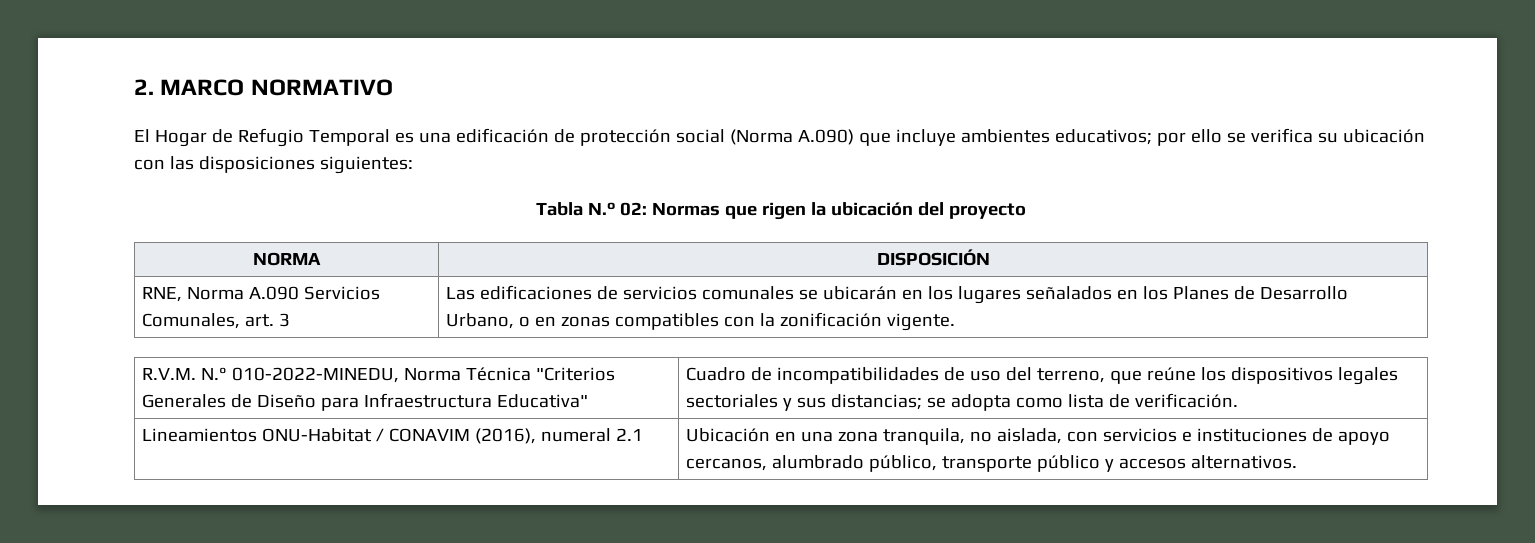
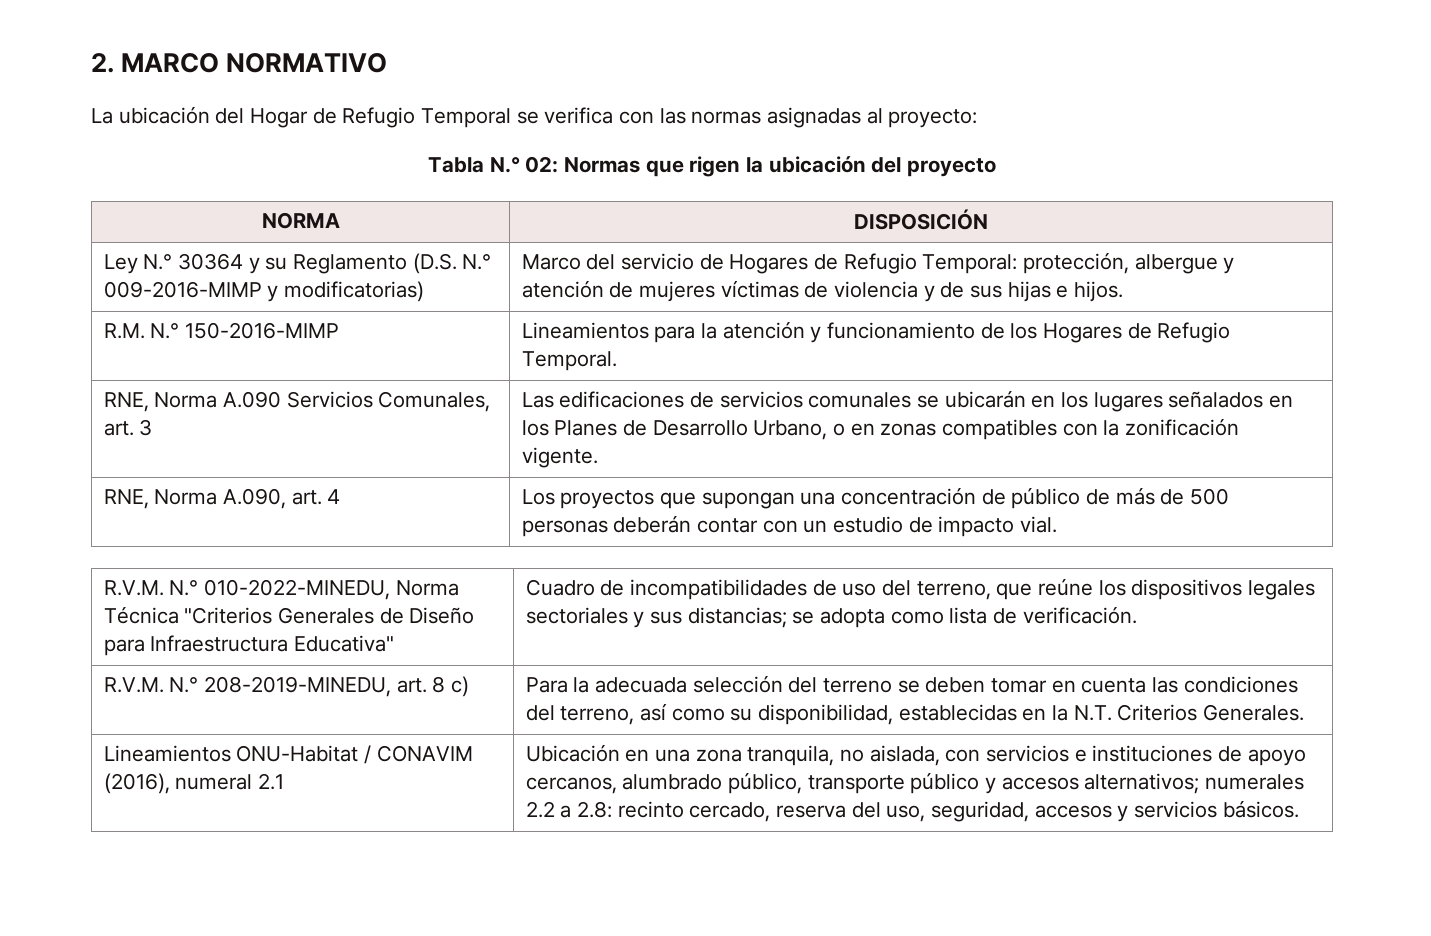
- El Hogar de Refugio Temporal es una edificación de protección social (Norma A.090) que incluye ambientes educativos; por ello se verifica su ubicación con las disposiciones siguientes:
+ La ubicación del Hogar de Refugio Temporal se verifica con las normas asignadas al proyecto:
+ Ley N.° 30364 y su Reglamento (D.S. N.° 009-2016-MIMP y modificatorias) | Marco del servicio de Hogares de Refugio Temporal: protección, albergue y atención de mujeres víctimas de violencia y de sus hijas e hijos.
+ R.M. N.° 150-2016-MIMP | Lineamientos para la atención y funcionamiento de los Hogares de Refugio Temporal.
+ RNE, Norma A.090, art. 4 | Los proyectos que supongan una concentración de público de más de 500 personas deberán contar con un estudio de impacto vial.
+ R.V.M. N.° 208-2019-MINEDU, art. 8 c) | Para la adecuada selección del terreno se deben tomar en cuenta las condiciones del terreno, así como su disponibilidad, establecidas en la N.T. Criterios Generales.
- Ubicación en una zona tranquila, no aislada, con servicios e instituciones de apoyo cercanos, alumbrado público, transporte público y accesos alternativos.
+ Ubicación en una zona tranquila, no aislada, con servicios e instituciones de apoyo cercanos, alumbrado público, transporte público y accesos alternativos; numerales 2.2 a 2.8: recinto cercado, reserva del uso, seguridad, accesos y servicios básicos.

